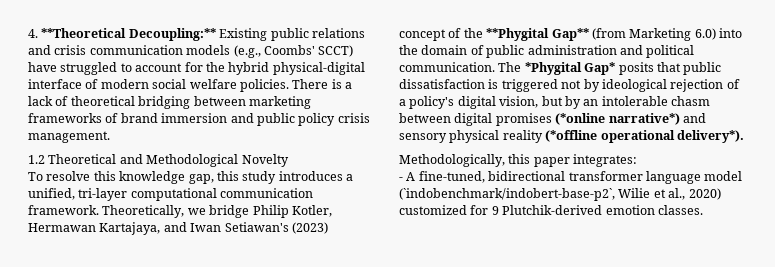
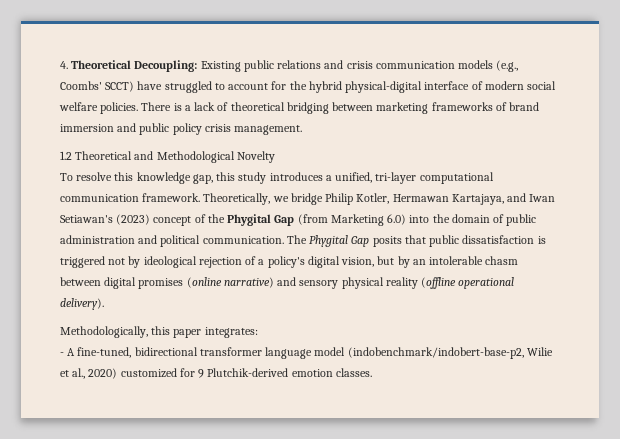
- 4. **Theoretical Decoupling:** Existing public relations and crisis communication models (e.g., Coombs' SCCT) have struggled to account for the hybrid physical-digital interface of modern social welfare policies.
+ 4. Theoretical Decoupling: Existing public relations and crisis communication models (e.g., Coombs' SCCT) have struggled to account for the hybrid physical-digital interface of modern social welfare policies.
- Theoretically, we bridge Philip Kotler, Hermawan Kartajaya, and Iwan Setiawan's (2023) concept of the **Phygital Gap** (from Marketing 6.0) into the domain of public administration and political communication.
+ Theoretically, we bridge Philip Kotler, Hermawan Kartajaya, and Iwan Setiawan's (2023) concept of the Phygital Gap (from Marketing 6.0) into the domain of public administration and political communication.
- The *Phygital Gap* posits that public dissatisfaction is triggered not by ideological rejection of a policy's digital vision, but by an intolerable chasm between digital promises (*online narrative*) and sensory physical reality (*offline operational delivery*).
+ The Phygital Gap posits that public dissatisfaction is triggered not by ideological rejection of a policy's digital vision, but by an intolerable chasm between digital promises (online narrative) and sensory physical reality (offline operational delivery).
- - A fine-tuned, bidirectional transformer language model (`indobenchmark/indobert-base-p2`, Wilie et al., 2020) customized for 9 Plutchik-derived emotion classes.
+ - A fine-tuned, bidirectional transformer language model (indobenchmark/indobert-base-p2, Wilie et al., 2020) customized for 9 Plutchik-derived emotion classes.

